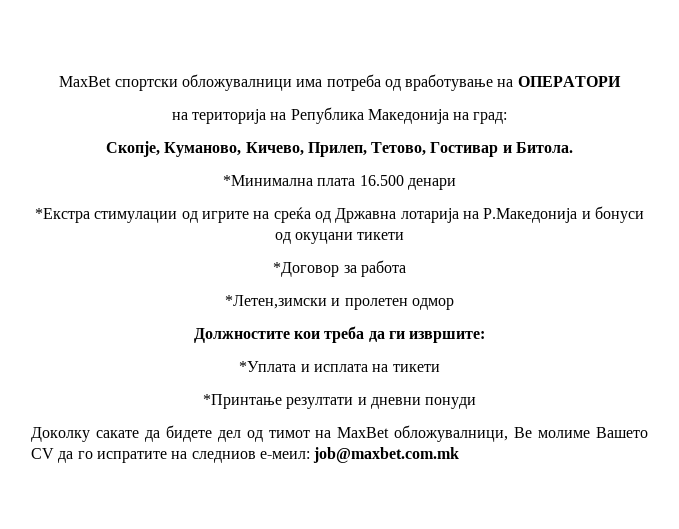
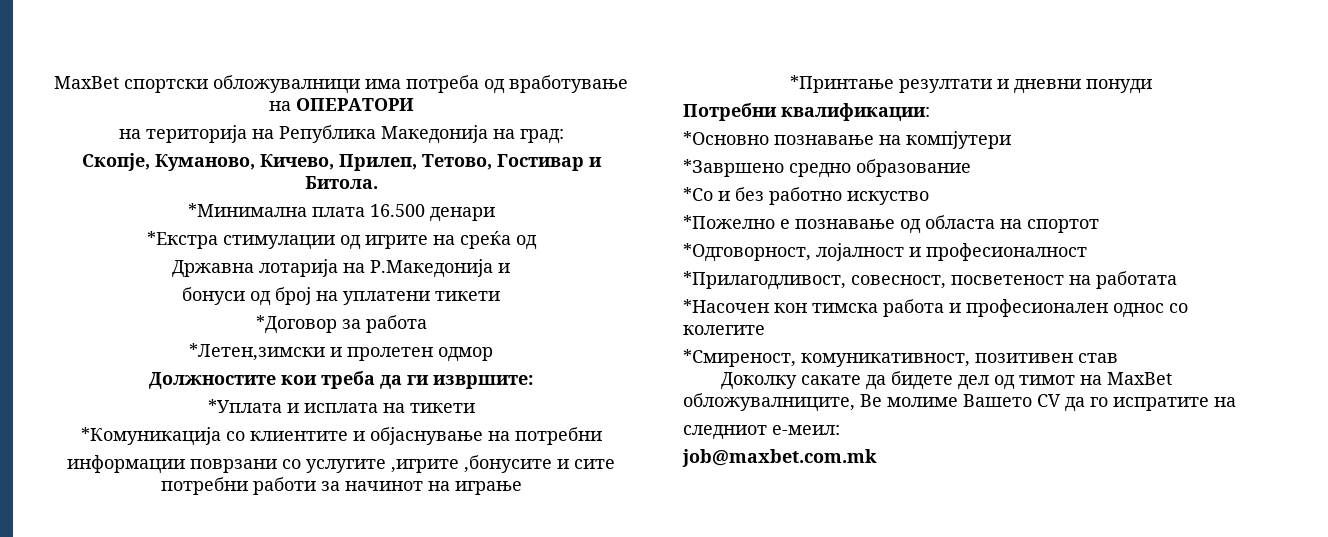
- *Екстра стимулации од игрите на среќа од Државна лотарија на Р.Македонија и бонуси од окуцани тикети
+ *Екстра стимулации од игрите на среќа од
+ Државна лотарија на Р.Македонија и
+ бонуси од број на уплатени тикети
+ *Комуникација со клиентите и објаснување на потребни
+ информации поврзани со услугите ,игрите ,бонусите и сите потребни работи за начинот на играње
+ Потребни квалификации:
+ *Основно познавање на компјутери
+ *Завршено средно образование
+ *Со и без работно искуство
+ *Пожелно е познавање од областа на спортот
+ *Одговорност, лојалност и професионалност
+ *Прилагодливост, совесност, посветеност на работата
+ *Насочен кон тимска работа и професионален однос со колегите
+ *Смиреност, комуникативност, позитивен став
- Доколку сакате да бидете дел од тимот на MaxBet обложувалници, Ве молиме Вашето CV да го испратите на следниов е-меил: job@maxbet.com.mk
+ Доколку сакате да бидете дел од тимот на MaxBet обложувалниците, Ве молиме Вашето CV да го испратите на
+ следниот е-меил:
+ job@maxbet.com.mk

